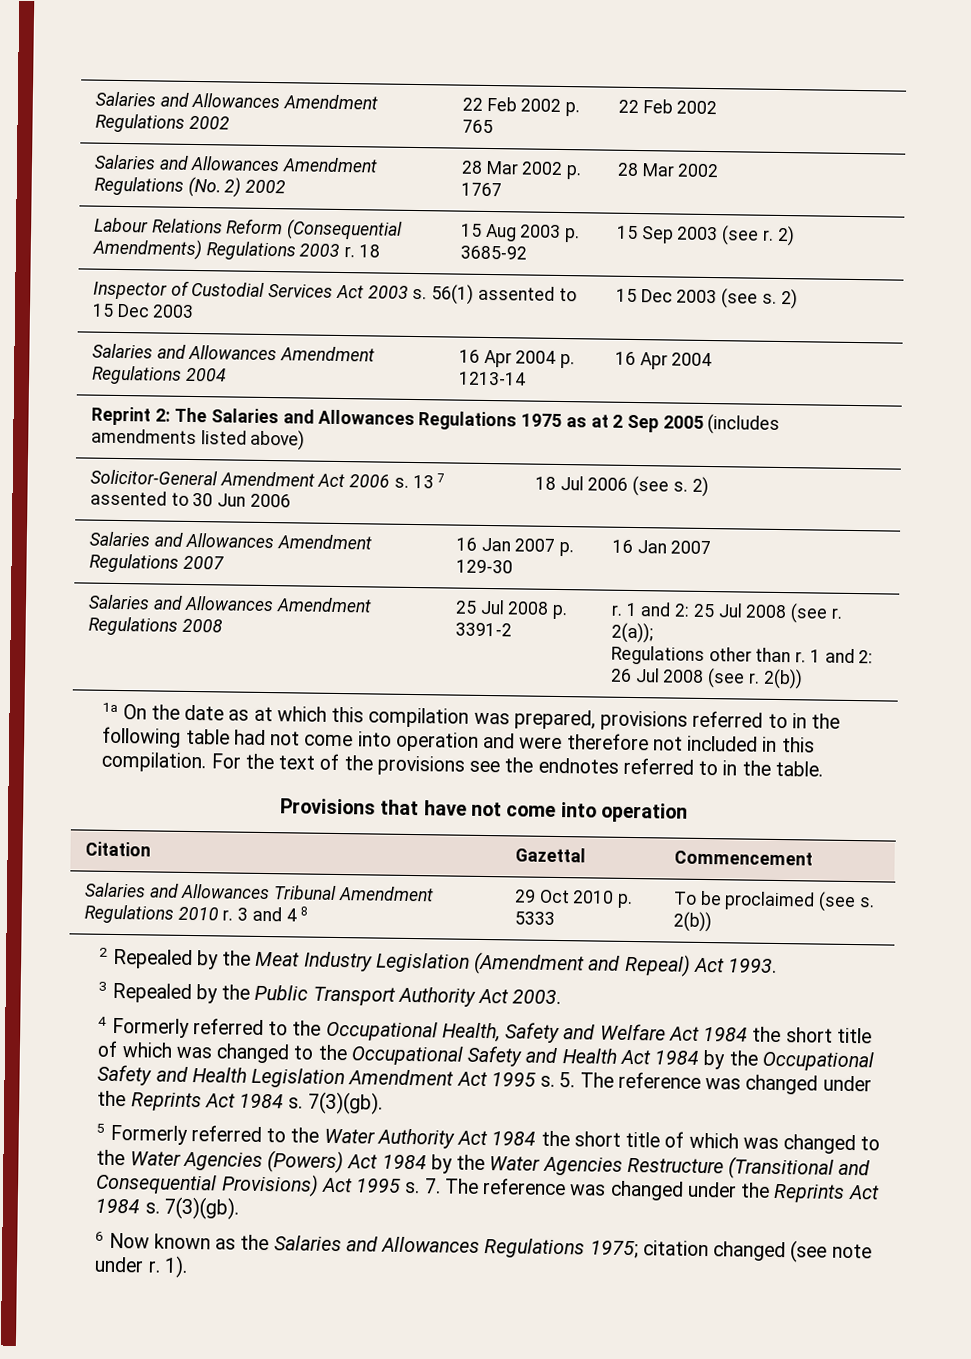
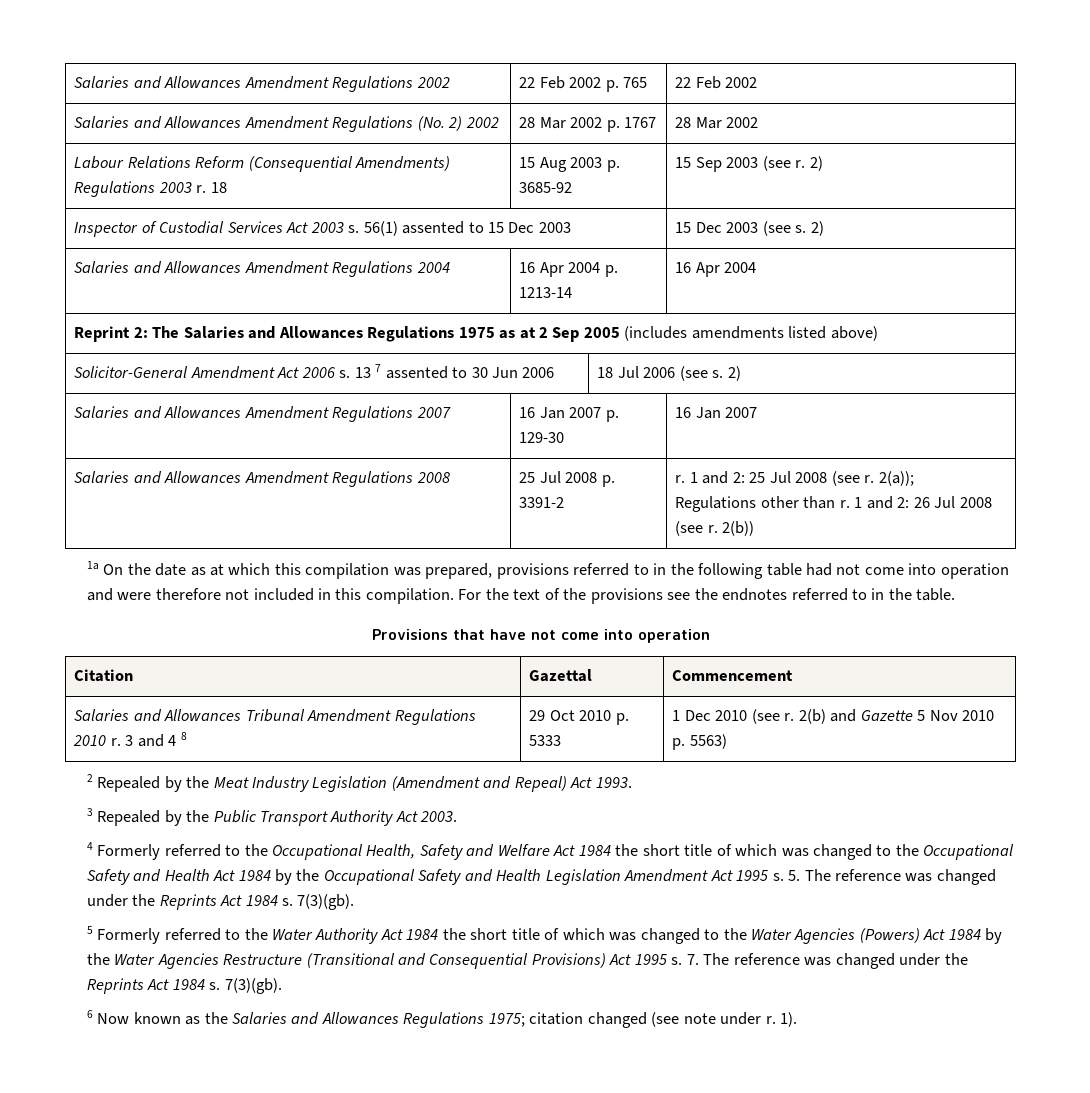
- Salaries and Allowances Tribunal Amendment Regulations 2010 r. 3 and 4 8 | 29 Oct 2010 p. 5333 | To be proclaimed (see s. 2(b))
+ Salaries and Allowances Tribunal Amendment Regulations 2010 r. 3 and 4 8 | 29 Oct 2010 p. 5333 | 1 Dec 2010 (see r. 2(b) and Gazette 5 Nov 2010 p. 5563)

